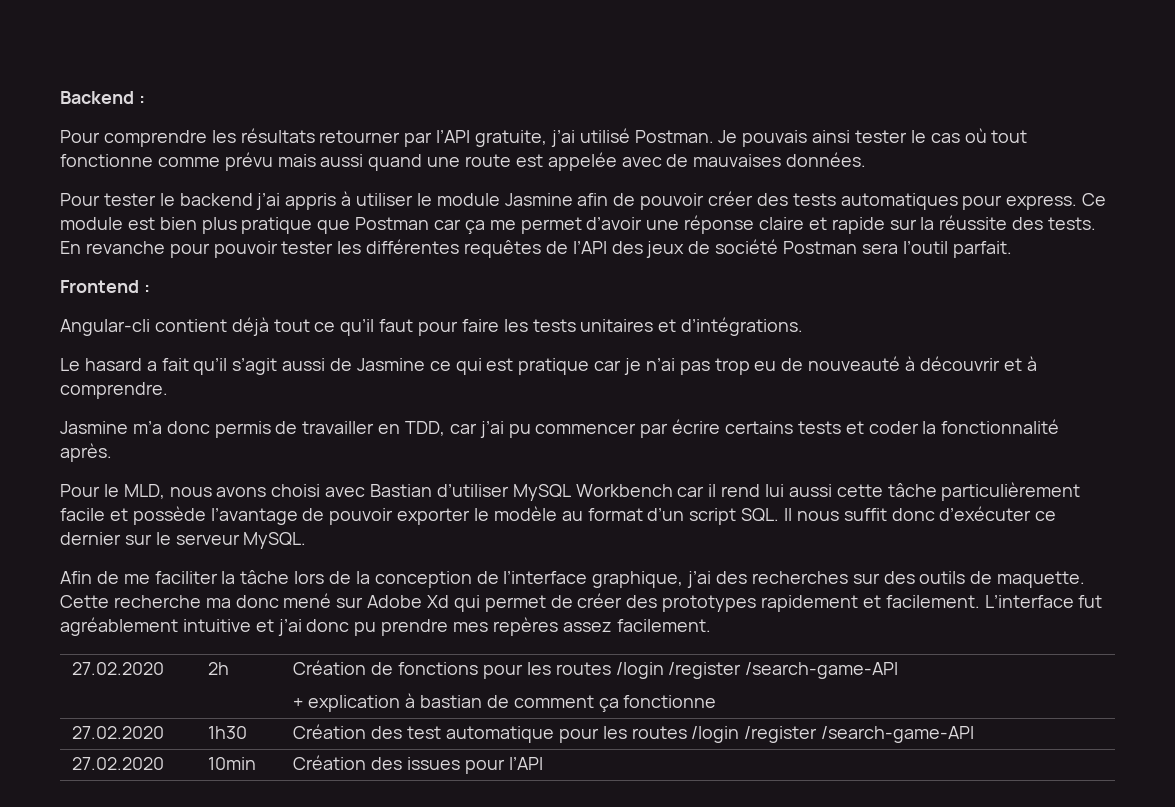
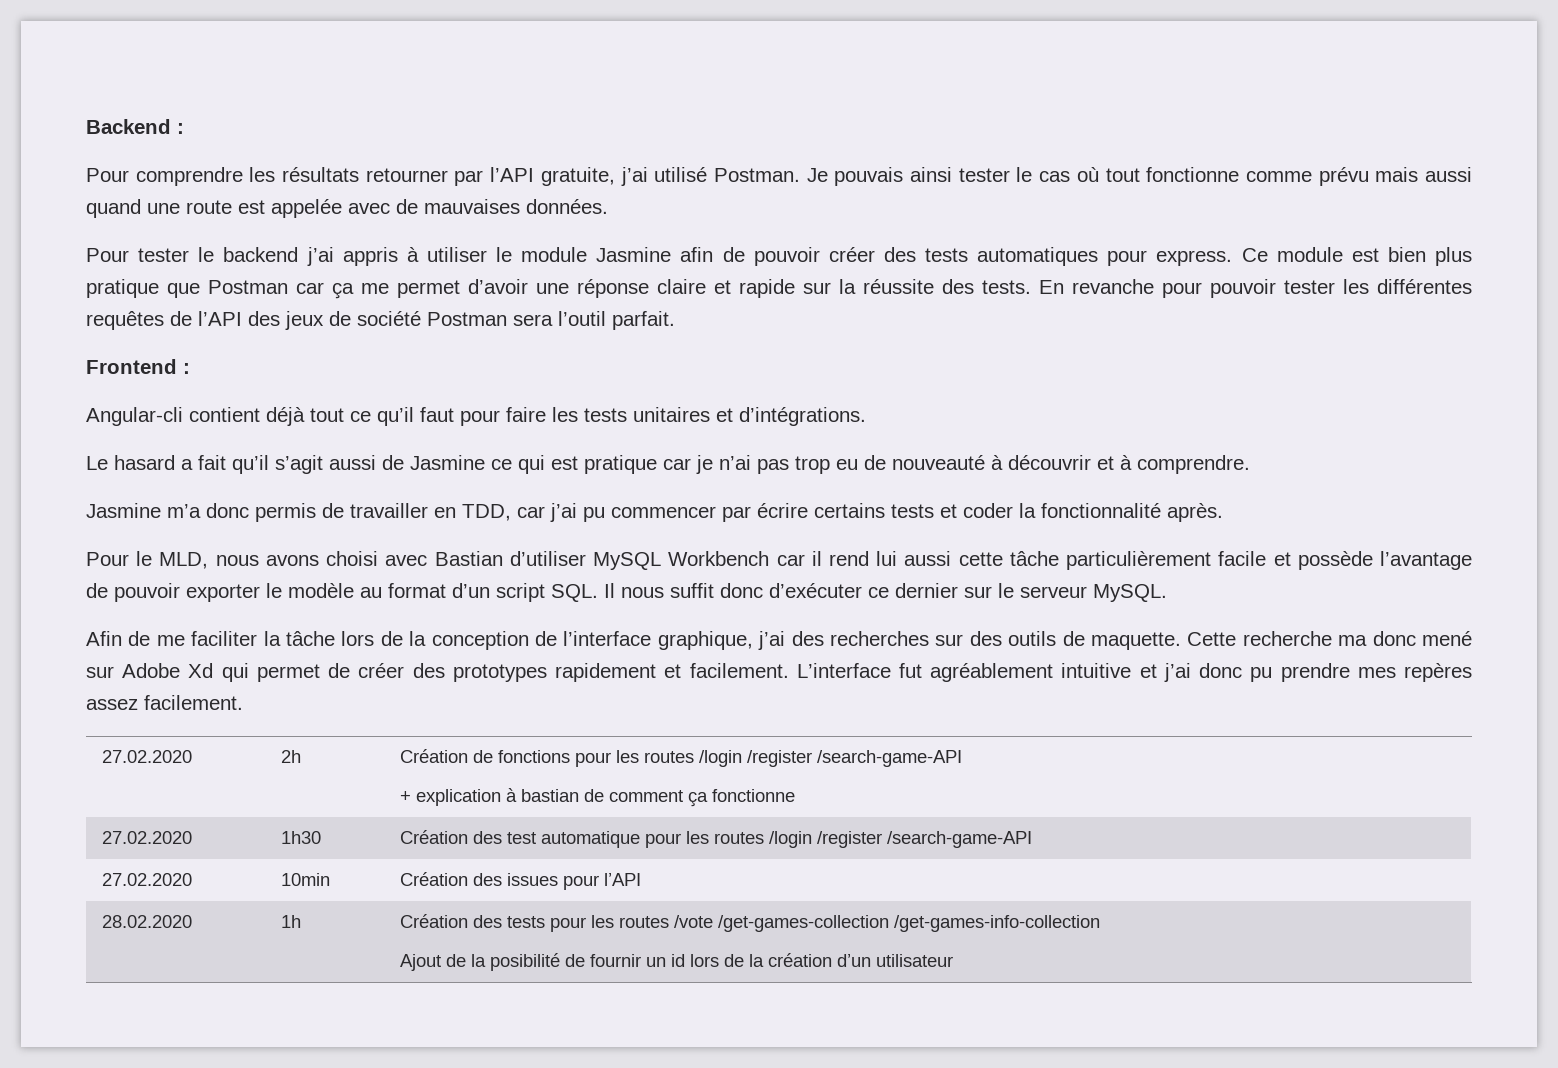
+ 28.02.2020 | 1h | Création des tests pour les routes /vote /get-games-collection /get-games-info-collection
+ Ajout de la posibilité de fournir un id lors de la création d’un utilisateur

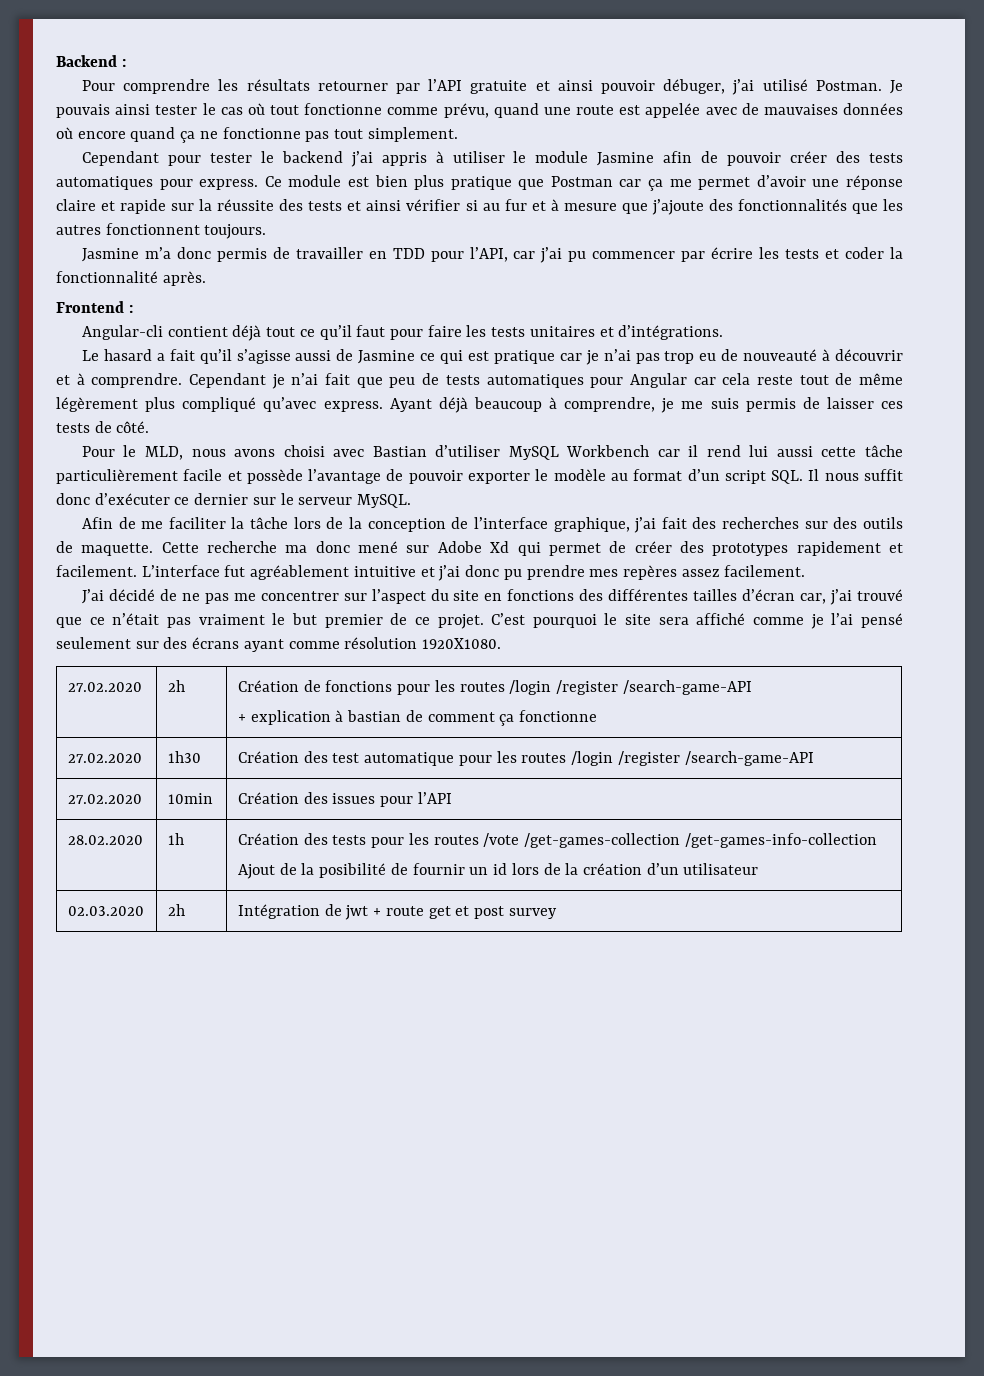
- Pour comprendre les résultats retourner par l’API gratuite, j’ai utilisé Postman.
+ Pour comprendre les résultats retourner par l’API gratuite et ainsi pouvoir débuger, j’ai utilisé Postman.
- Je pouvais ainsi tester le cas où tout fonctionne comme prévu mais aussi quand une route est appelée avec de mauvaises données.
- Pour tester le backend j’ai appris à utiliser le module Jasmine afin de pouvoir créer des tests automatiques pour express.
+ Je pouvais ainsi tester le cas où tout fonctionne comme prévu, quand une route est appelée avec de mauvaises données où encore quand ça ne fonctionne pas tout simplement.
+ Cependant pour tester le backend j’ai appris à utiliser le module Jasmine afin de pouvoir créer des tests automatiques pour express.
- Ce module est bien plus pratique que Postman car ça me permet d’avoir une réponse claire et rapide sur la réussite des tests. En revanche pour pouvoir tester les différentes requêtes de l’API des jeux de société Postman sera l’outil parfait.
+ Ce module est bien plus pratique que Postman car ça me permet d’avoir une réponse claire et rapide sur la réussite des tests et ainsi vérifier si au fur et à mesure que j’ajoute des fonctionnalités que les autres fonctionnent toujours.
+ Jasmine m’a donc permis de travailler en TDD pour l’API, car j’ai pu commencer par écrire les tests et coder la fonctionnalité après.
- Le hasard a fait qu’il s’agit aussi de Jasmine ce qui est pratique car je n’ai pas trop eu de nouveauté à découvrir et à comprendre.
- Jasmine m’a donc permis de travailler en TDD, car j’ai pu commencer par écrire certains tests et coder la fonctionnalité après.
+ Le hasard a fait qu’il s’agisse aussi de Jasmine ce qui est pratique car je n’ai pas trop eu de nouveauté à découvrir et à comprendre. Cependant je n’ai fait que peu de tests automatiques pour Angular car cela reste tout de même légèrement plus compliqué qu’avec express. Ayant déjà beaucoup à comprendre, je me suis permis de laisser ces tests de côté.
- Afin de me faciliter la tâche lors de la conception de l’interface graphique, j’ai des recherches sur des outils de maquette.
+ Afin de me faciliter la tâche lors de la conception de l’interface graphique, j’ai fait des recherches sur des outils de maquette.
+ J’ai décidé de ne pas me concentrer sur l’aspect du site en fonctions des différentes tailles d’écran car, j’ai trouvé que ce n’était pas vraiment le but premier de ce projet. C’est pourquoi le site sera affiché comme je l’ai pensé seulement sur des écrans ayant comme résolution 1920X1080.
+ 02.03.2020 | 2h | Intégration de jwt + route get et post survey

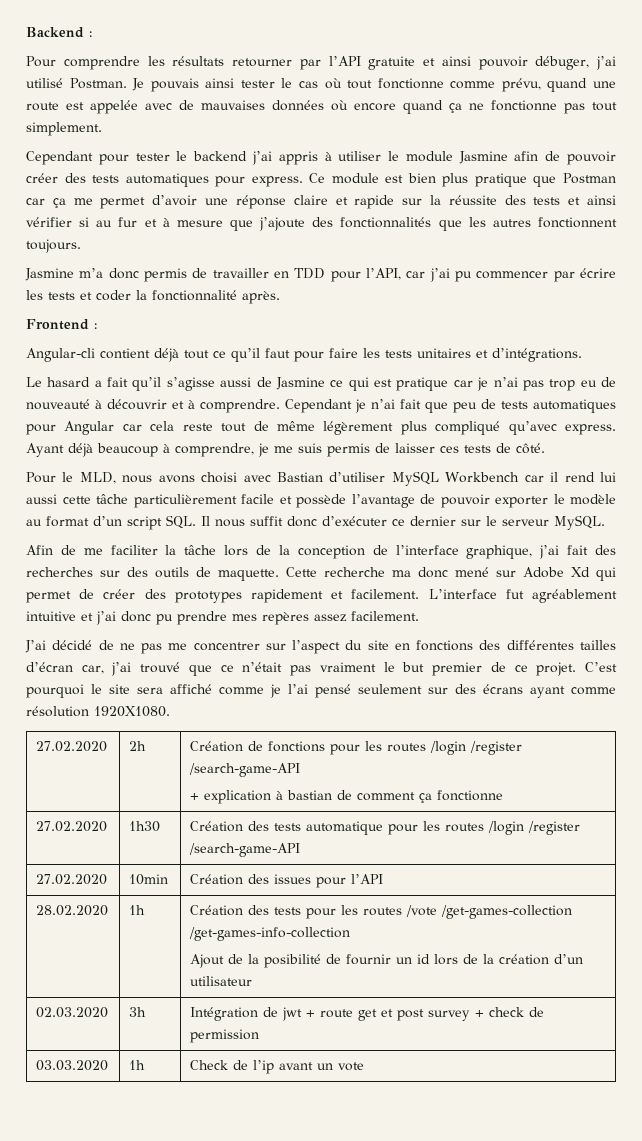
- 27.02.2020 | 1h30 | Création des test automatique pour les routes /login /register /search-game-API
+ 27.02.2020 | 1h30 | Création des tests automatique pour les routes /login /register /search-game-API
- 02.03.2020 | 2h | Intégration de jwt + route get et post survey
+ 02.03.2020 | 3h | Intégration de jwt + route get et post survey + check de permission
+ 03.03.2020 | 1h | Check de l’ip avant un vote

